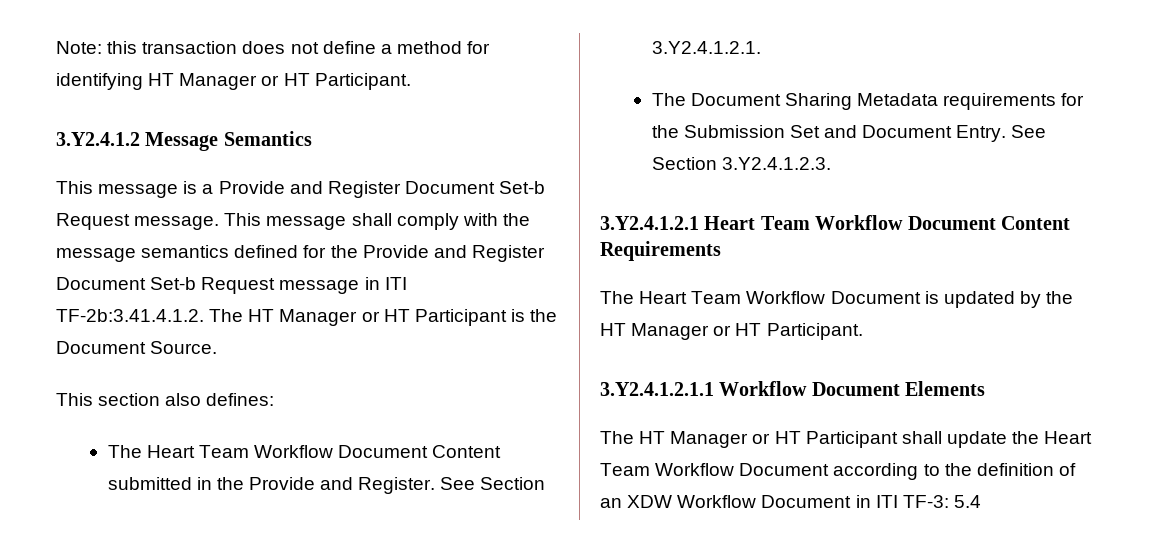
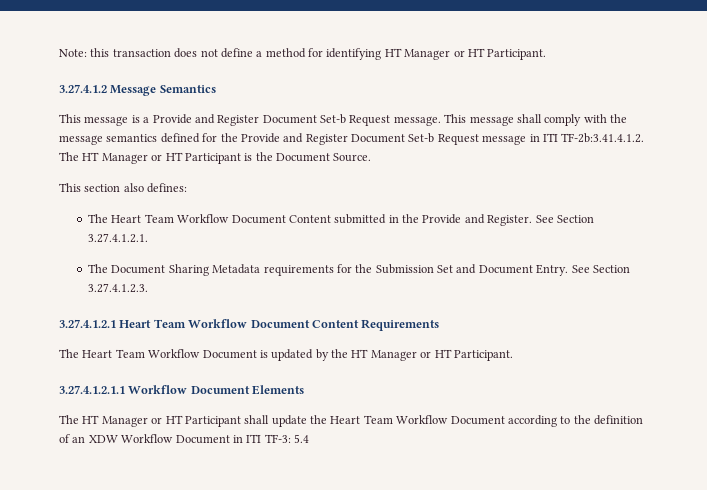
- 3.Y2.4.1.2 Message Semantics
+ 3.27.4.1.2 Message Semantics
- See Section 3.Y2.4.1.2.1.
+ See Section 3.27.4.1.2.1.
- See Section 3.Y2.4.1.2.3.
- 3.Y2.4.1.2.1 Heart Team Workflow Document Content Requirements
+ See Section 3.27.4.1.2.3.
+ 3.27.4.1.2.1 Heart Team Workflow Document Content Requirements
- 3.Y2.4.1.2.1.1 Workflow Document Elements
+ 3.27.4.1.2.1.1 Workflow Document Elements

